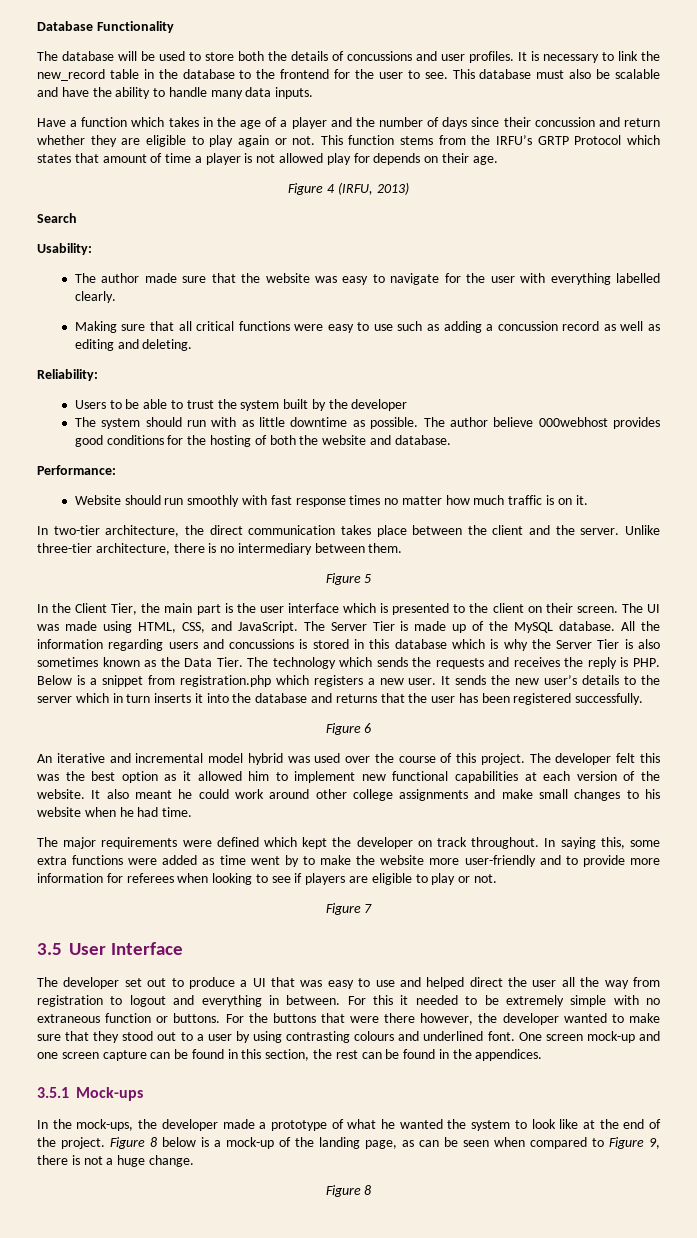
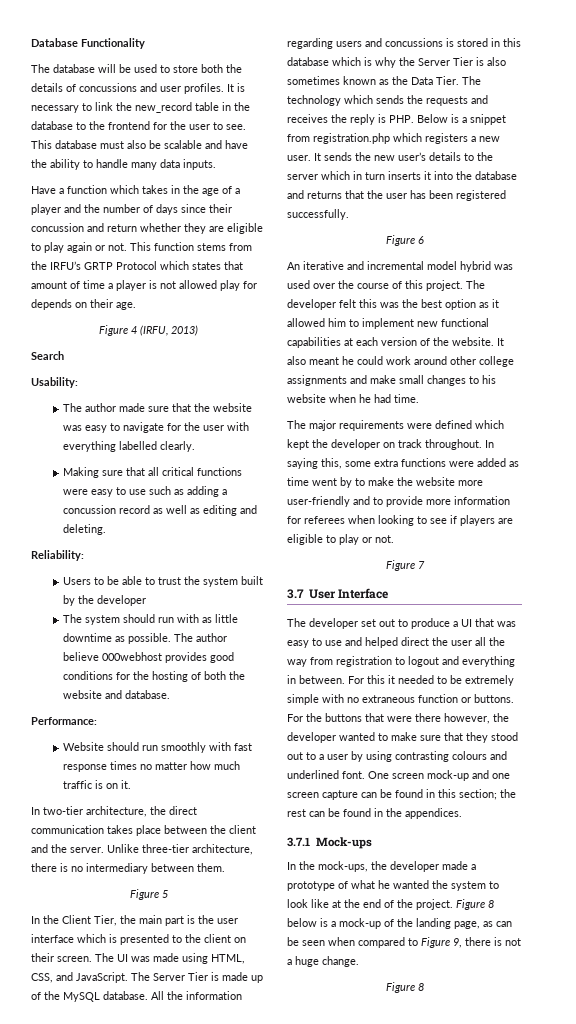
- 3.5 User Interface
+ 3.7 User Interface
- One screen mock-up and one screen capture can be found in this section, the rest can be found in the appendices.
+ One screen mock-up and one screen capture can be found in this section; the rest can be found in the appendices.
- 3.5.1 Mock-ups
+ 3.7.1 Mock-ups

